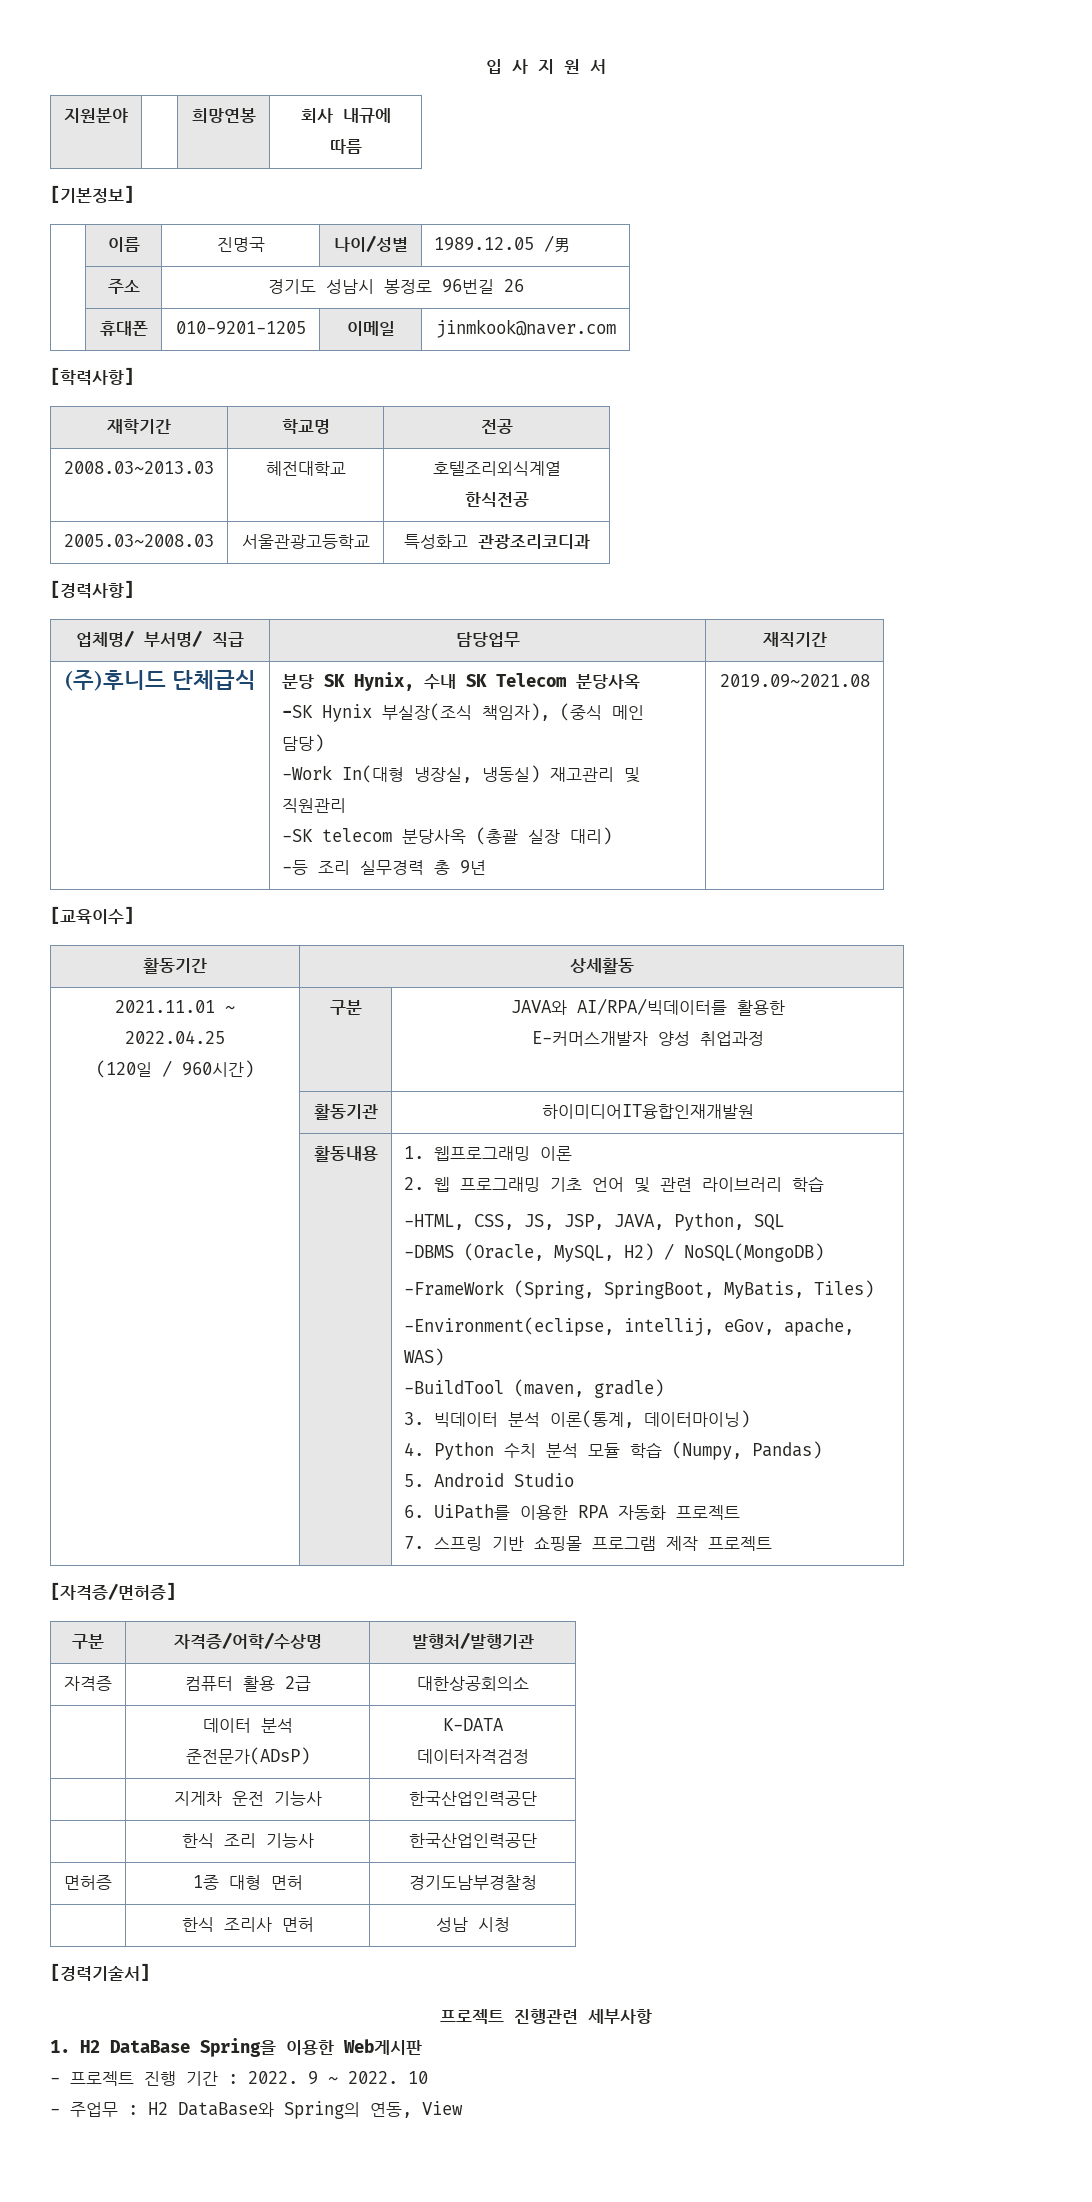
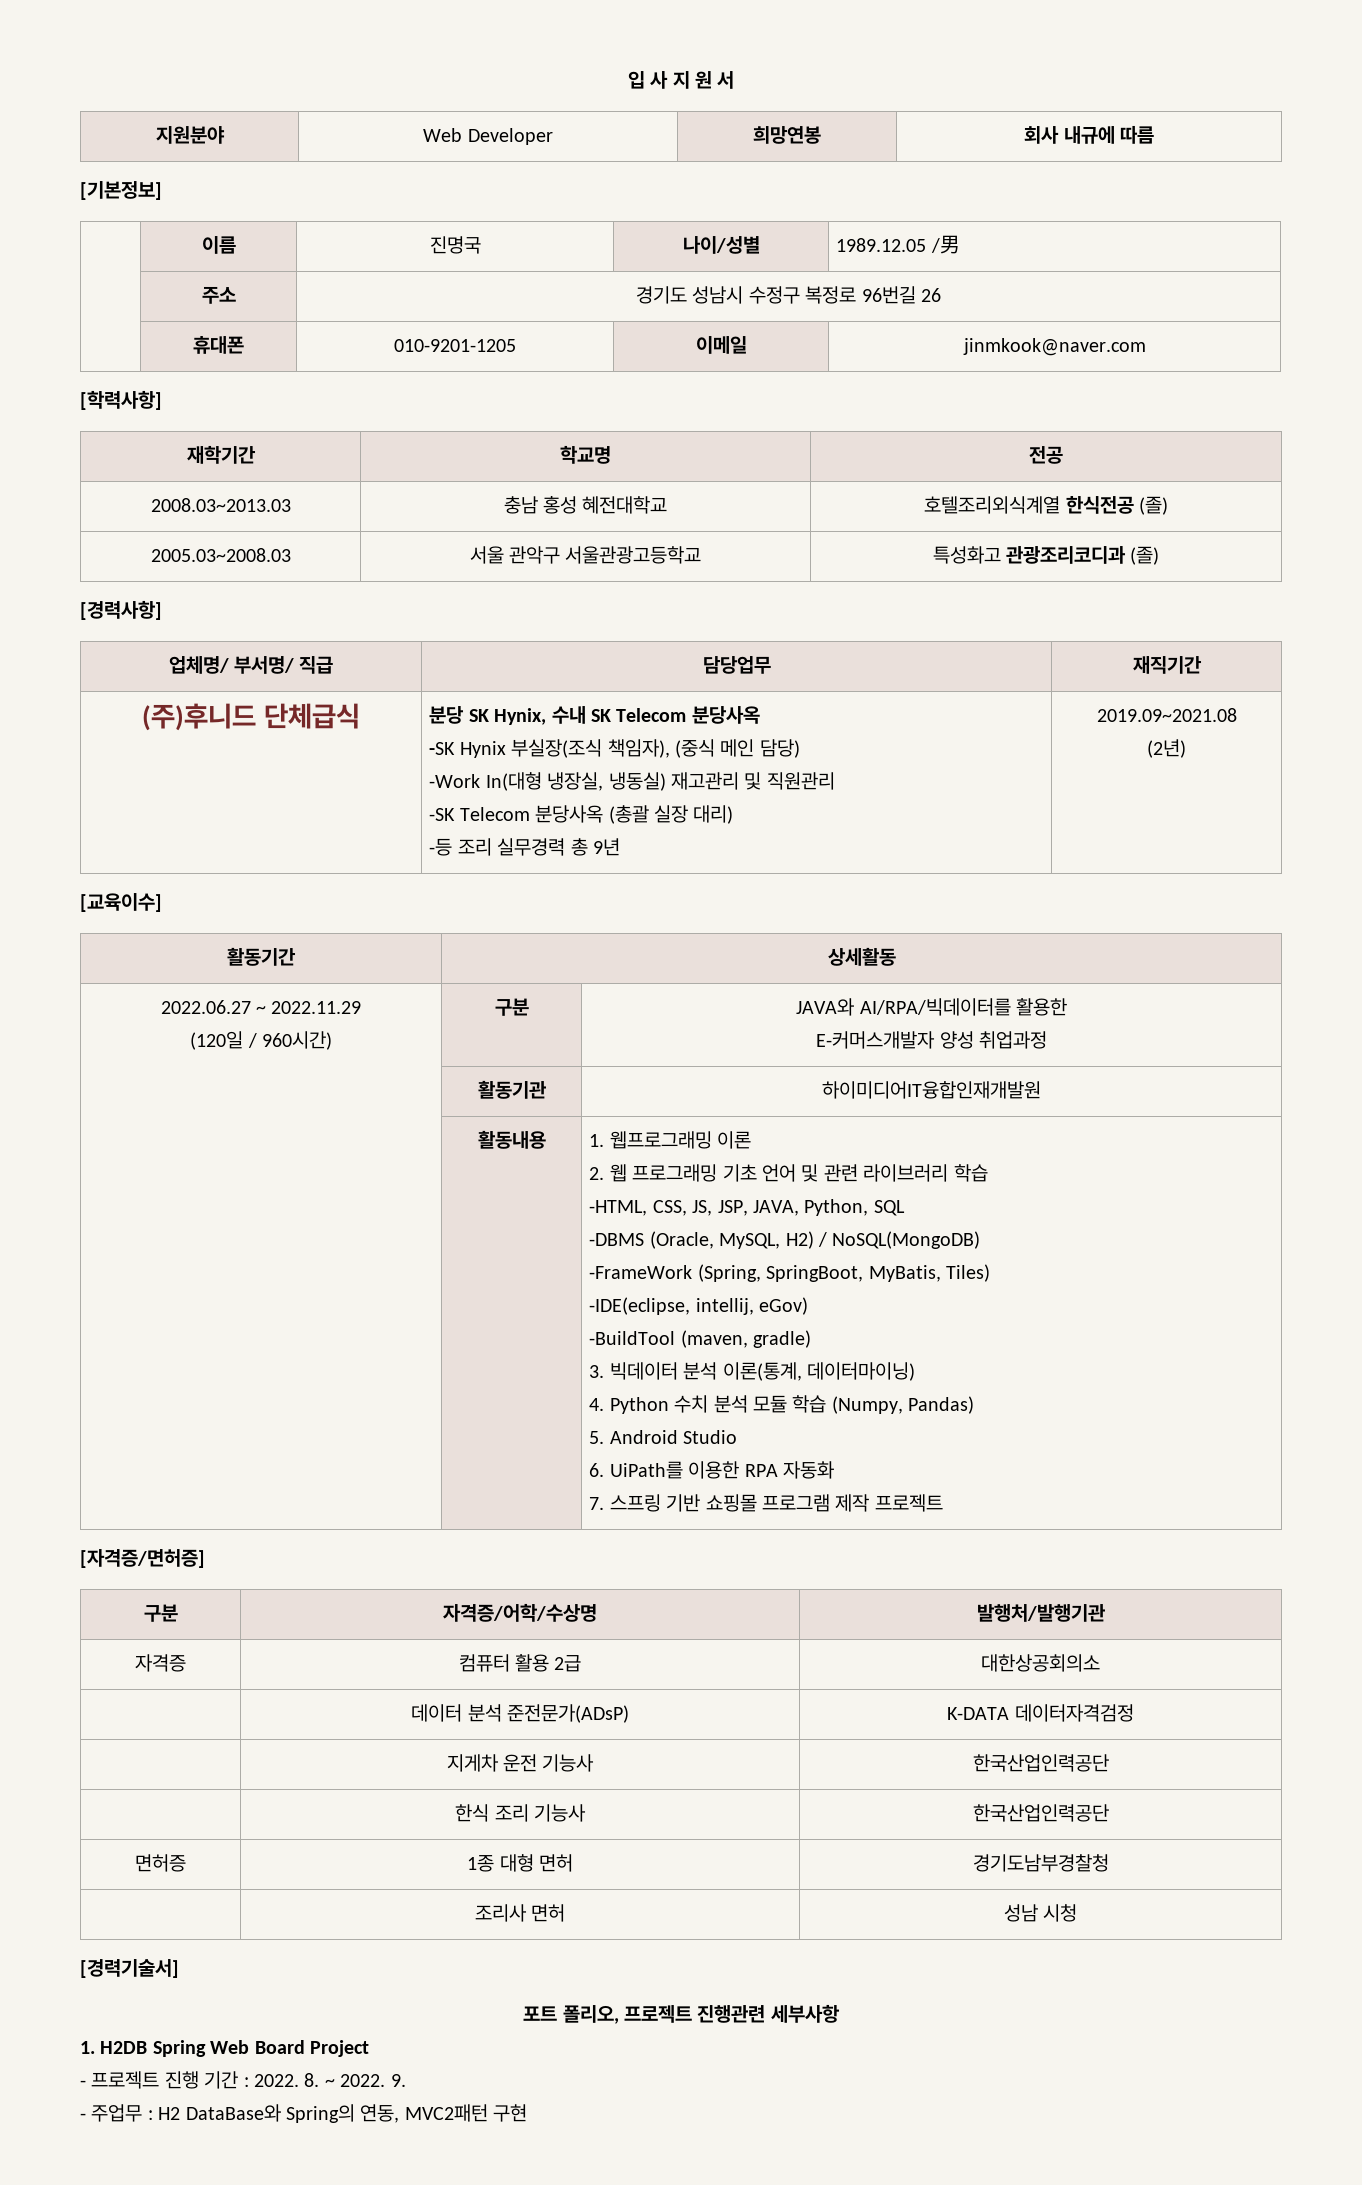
- 지원분야 | | 희망연봉 | 회사 내규에 따름
+ 지원분야 | Web Developer | 희망연봉 | 회사 내규에 따름
- | 주소 | 경기도 성남시 봉정로 96번길 26
+ | 주소 | 경기도 성남시 수정구 복정로 96번길 26
- 2008.03~2013.03 | 혜전대학교 | 호텔조리외식계열 한식전공
+ 2008.03~2013.03 | 충남 홍성 혜전대학교 | 호텔조리외식계열 한식전공 (졸)
- 2005.03~2008.03 | 서울관광고등학교 | 특성화고 관광조리코디과
+ 2005.03~2008.03 | 서울 관악구 서울관광고등학교 | 특성화고 관광조리코디과 (졸)
  (주)후니드 단체급식 | 분당 SK Hynix, 수내 SK Telecom 분당사옥
  -SK Hynix 부실장(조식 책임자), (중식 메인 담당)
  -Work In(대형 냉장실, 냉동실) 재고관리 및 직원관리
- -SK telecom 분당사옥 (총괄 실장 대리)
+ -SK Telecom 분당사옥 (총괄 실장 대리)
  -등 조리 실무경력 총 9년 | 2019.09~2021.08
+ (2년)
- 2021.11.01 ~ 2022.04.25
+ 2022.06.27 ~ 2022.11.29
- -Environment(eclipse, intellij, eGov, apache, WAS)
+ -IDE(eclipse, intellij, eGov)
- 6. UiPath를 이용한 RPA 자동화 프로젝트
+ 6. UiPath를 이용한 RPA 자동화
- | 한식 조리사 면허 | 성남 시청
+ | 조리사 면허 | 성남 시청
- 프로젝트 진행관련 세부사항
+ 포트 폴리오, 프로젝트 진행관련 세부사항
- 1. H2 DataBase Spring을 이용한 Web게시판
+ 1. H2DB Spring Web Board Project
- 9 ~ 2022.
+ 8. ~ 2022.
- 10
+ 9.
- - 주업무 : H2 DataBase와 Spring의 연동, View
+ - 주업무 : H2 DataBase와 Spring의 연동, MVC2패턴 구현

